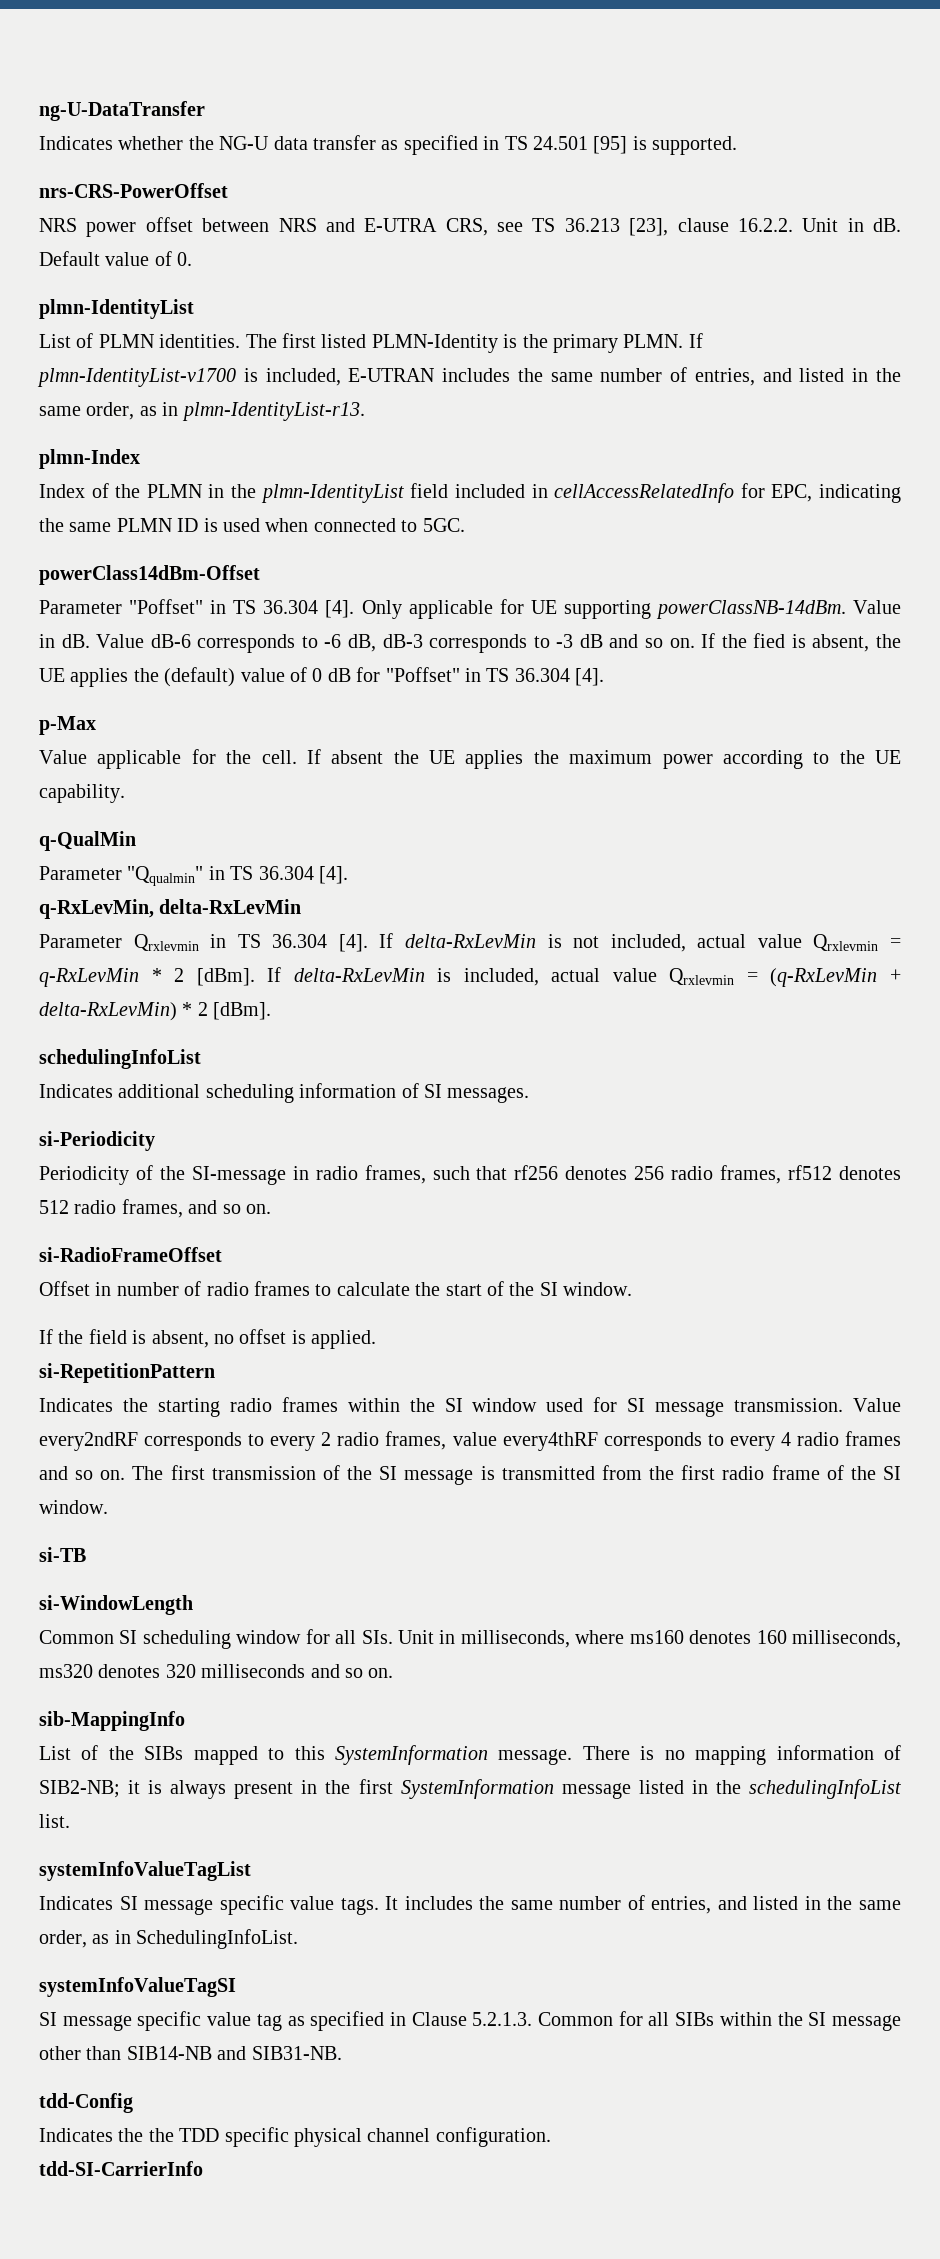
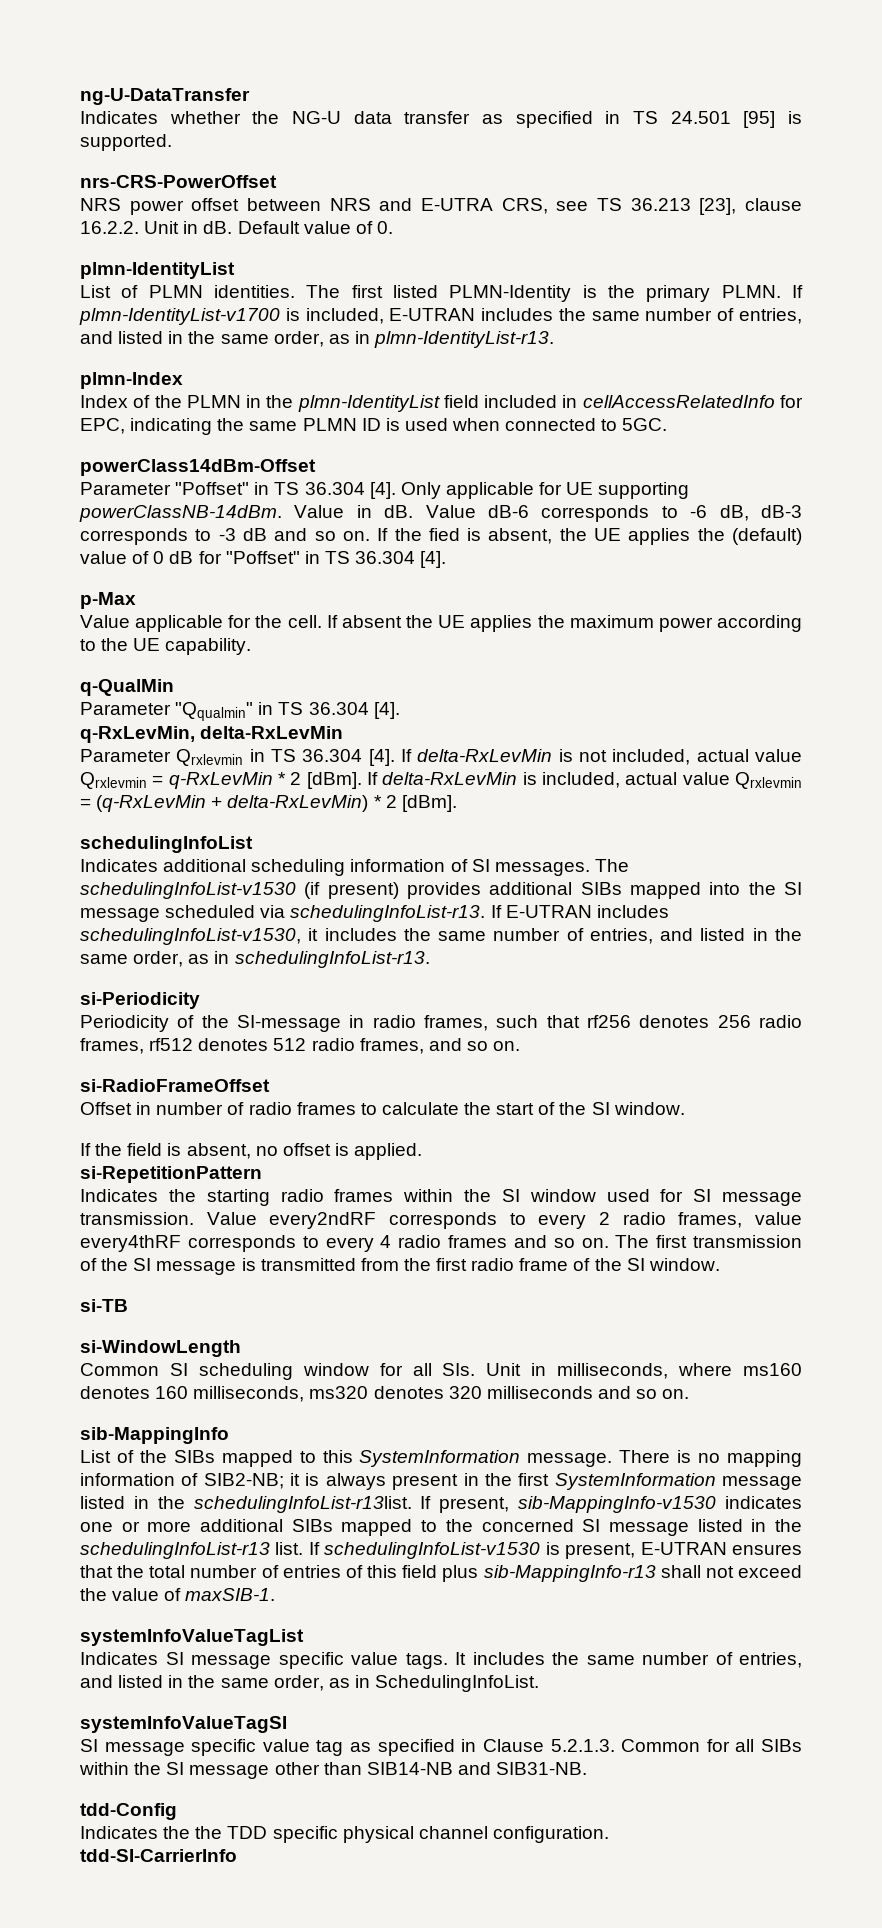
+ The schedulingInfoList-v1530 (if present) provides additional SIBs mapped into the SI message scheduled via schedulingInfoList-r13. If E-UTRAN includes schedulingInfoList-v1530, it includes the same number of entries, and listed in the same order, as in schedulingInfoList-r13.
- There is no mapping information of SIB2-NB; it is always present in the first SystemInformation message listed in the schedulingInfoList list.
+ There is no mapping information of SIB2-NB; it is always present in the first SystemInformation message listed in the schedulingInfoList-r13list. If present, sib-MappingInfo-v1530 indicates one or more additional SIBs mapped to the concerned SI message listed in the schedulingInfoList-r13 list. If schedulingInfoList-v1530 is present, E-UTRAN ensures that the total number of entries of this field plus sib-MappingInfo-r13 shall not exceed the value of maxSIB-1.

